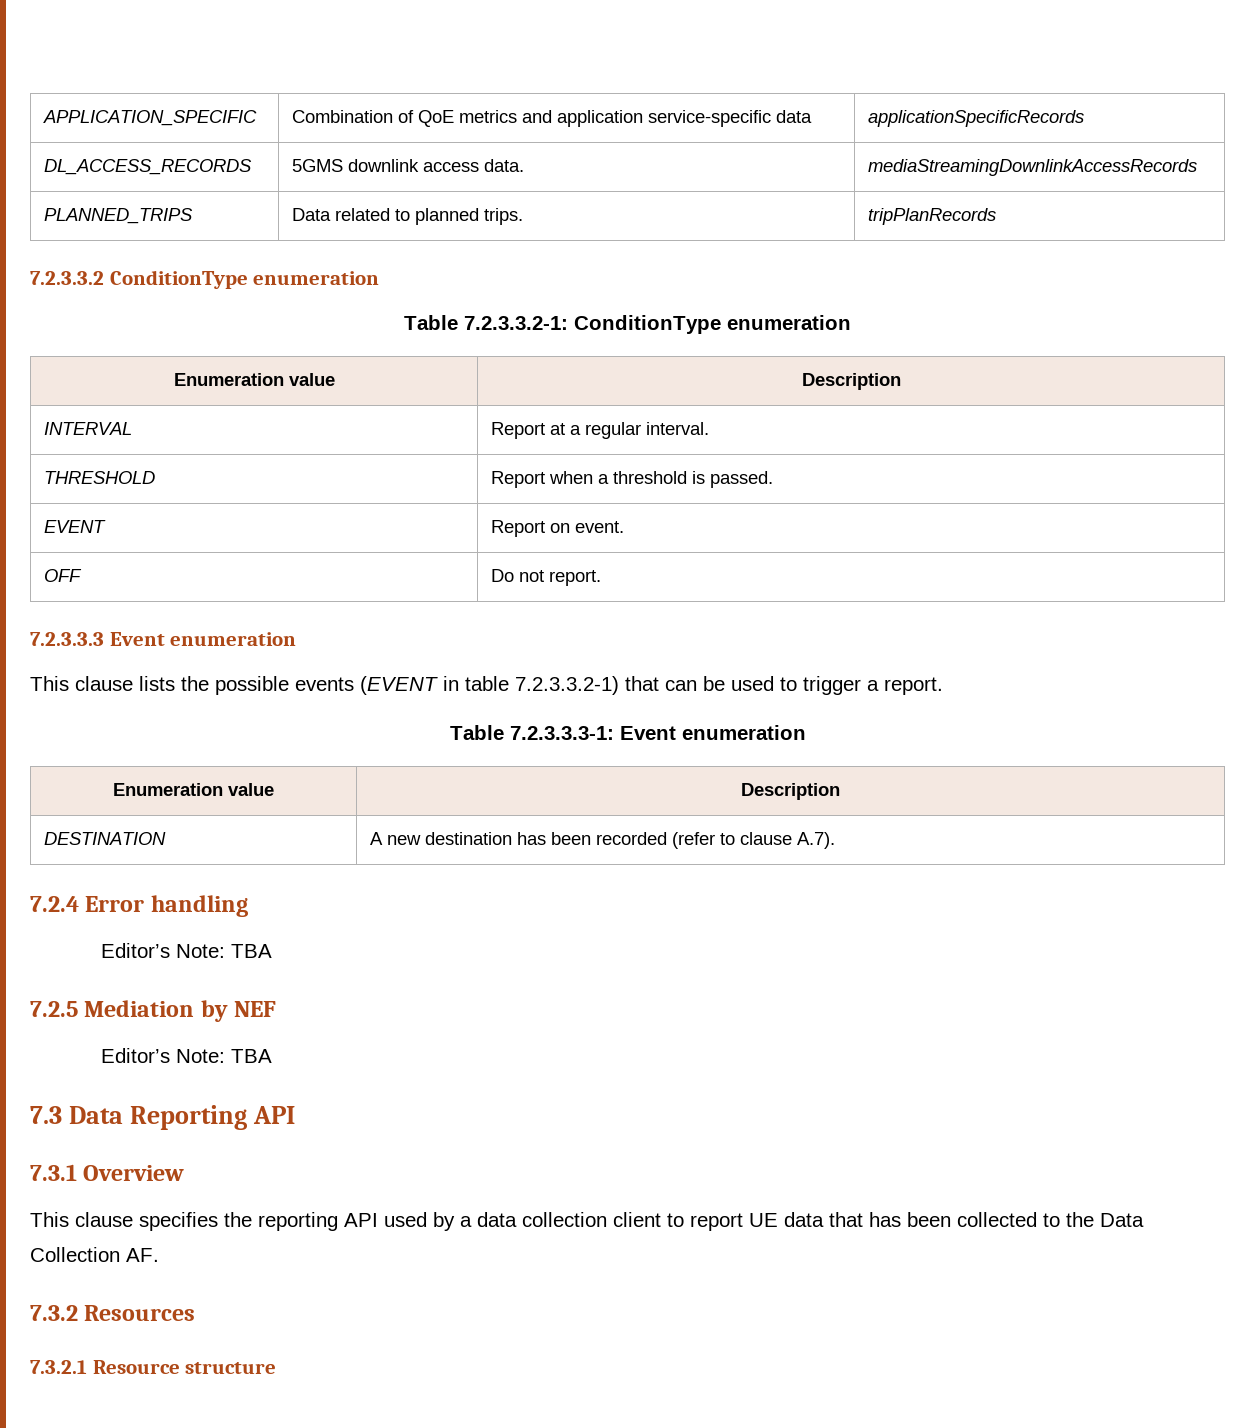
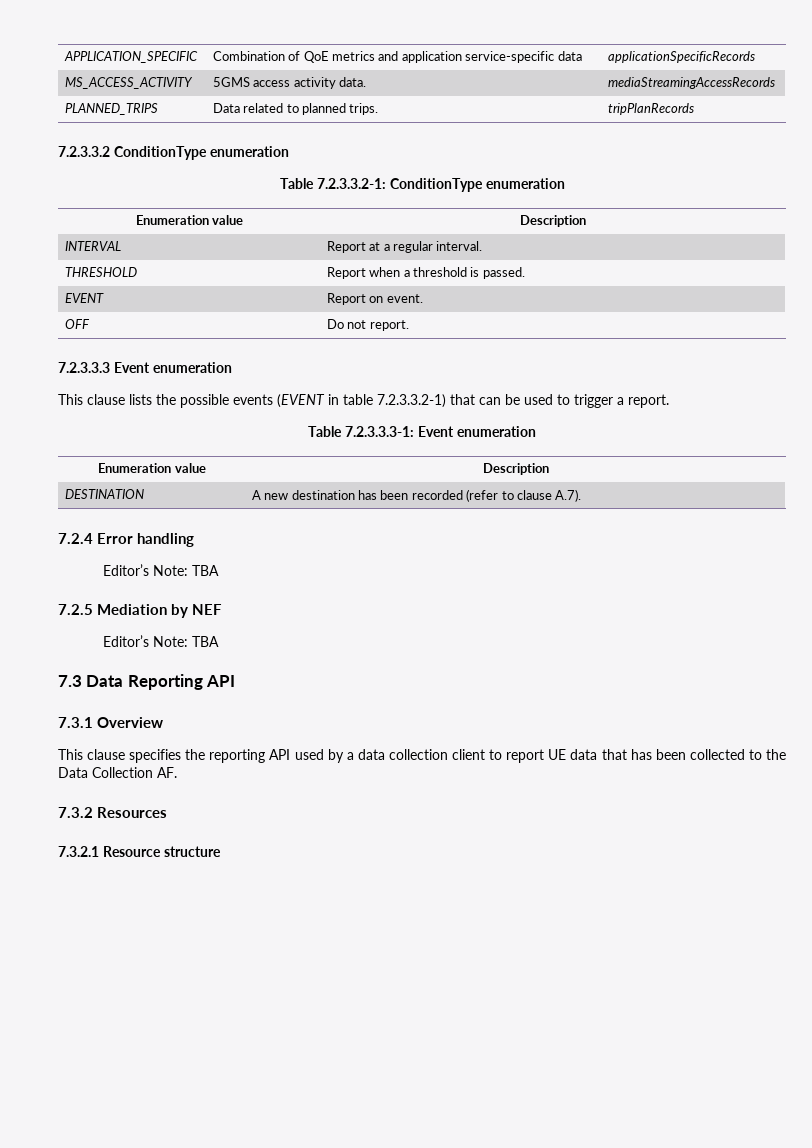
- DL_ACCESS_RECORDS | 5GMS downlink access data. | mediaStreamingDownlinkAccessRecords
+ MS_ACCESS_ACTIVITY | 5GMS access activity data. | mediaStreamingAccessRecords

